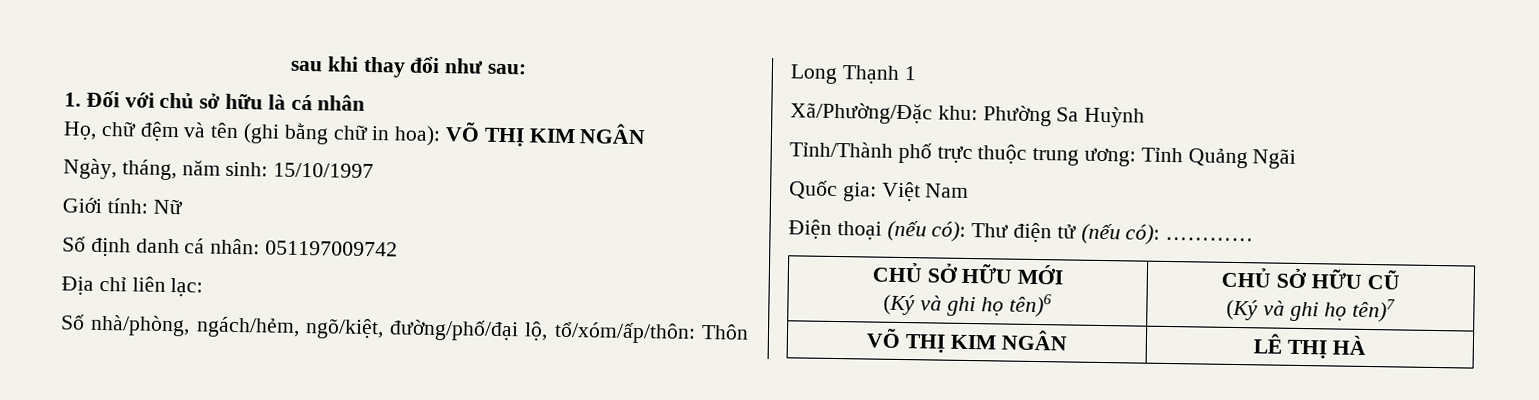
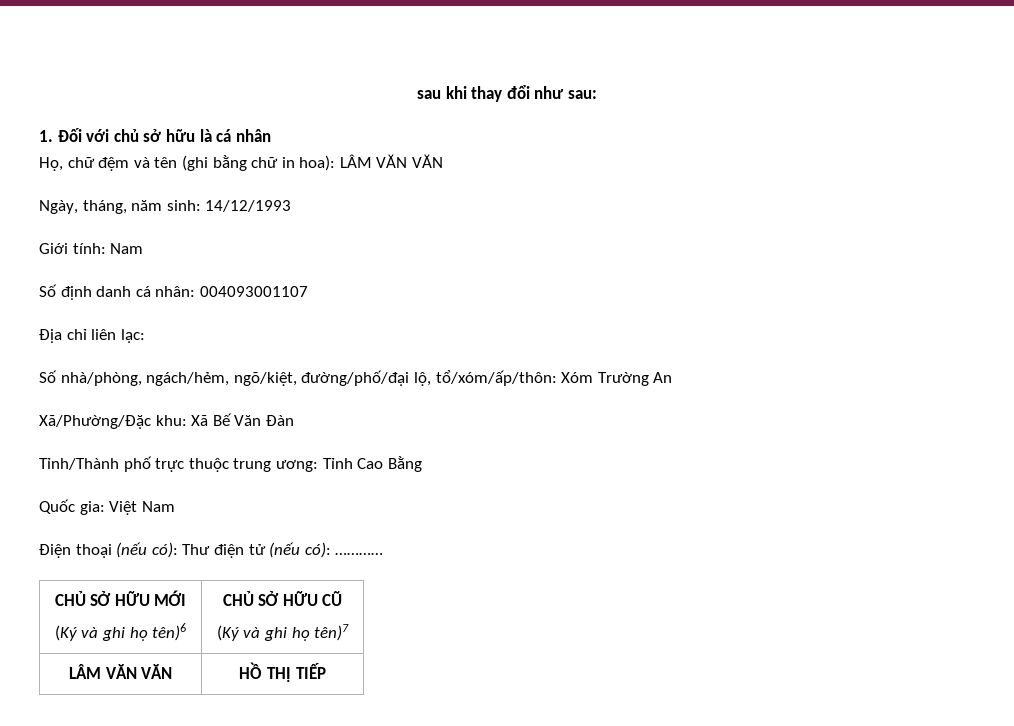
- Họ, chữ đệm và tên (ghi bằng chữ in hoa): VÕ THỊ KIM NGÂN
+ Họ, chữ đệm và tên (ghi bằng chữ in hoa): LÂM VĂN VĂN
- Ngày, tháng, năm sinh: 15/10/1997
+ Ngày, tháng, năm sinh: 14/12/1993
- Giới tính: Nữ
+ Giới tính: Nam
- Số định danh cá nhân: 051197009742
+ Số định danh cá nhân: 004093001107
- Số nhà/phòng, ngách/hẻm, ngõ/kiệt, đường/phố/đại lộ, tổ/xóm/ấp/thôn: Thôn Long Thạnh 1
- Xã/Phường/Đặc khu: Phường Sa Huỳnh
+ Số nhà/phòng, ngách/hẻm, ngõ/kiệt, đường/phố/đại lộ, tổ/xóm/ấp/thôn: Xóm Trường An
+ Xã/Phường/Đặc khu: Xã Bế Văn Đàn
- Tỉnh/Thành phố trực thuộc trung ương: Tỉnh Quảng Ngãi
+ Tỉnh/Thành phố trực thuộc trung ương: Tỉnh Cao Bằng
- VÕ THỊ KIM NGÂN | LÊ THỊ HÀ
+ LÂM VĂN VĂN | HỒ THỊ TIẾP

